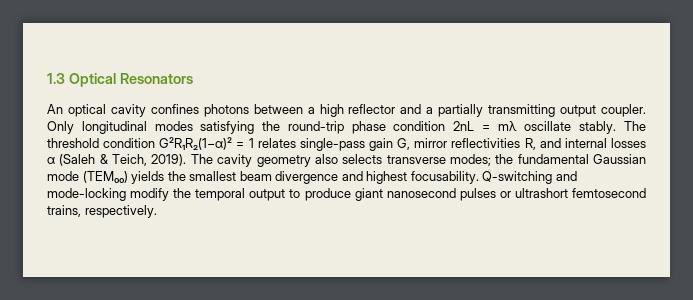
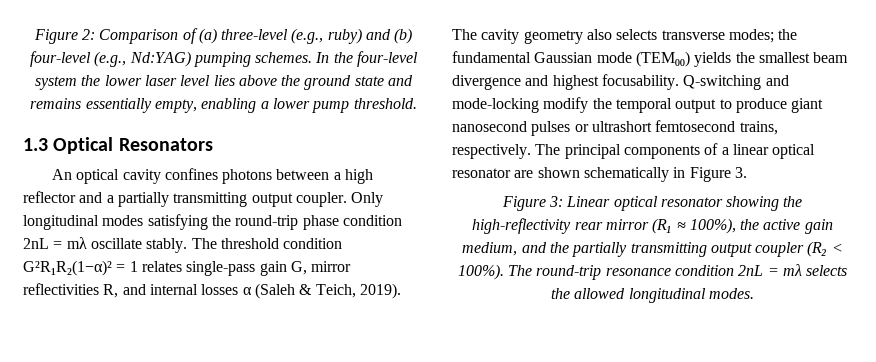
+ Figure 2: Comparison of (a) three-level (e.g., ruby) and (b) four-level (e.g., Nd:YAG) pumping schemes. In the four-level system the lower laser level lies above the ground state and remains essentially empty, enabling a lower pump threshold.
+ The principal components of a linear optical resonator are shown schematically in Figure 3.
+ Figure 3: Linear optical resonator showing the high-reflectivity rear mirror (R₁ ≈ 100%), the active gain medium, and the partially transmitting output coupler (R₂ < 100%). The round-trip resonance condition 2nL = mλ selects the allowed longitudinal modes.

